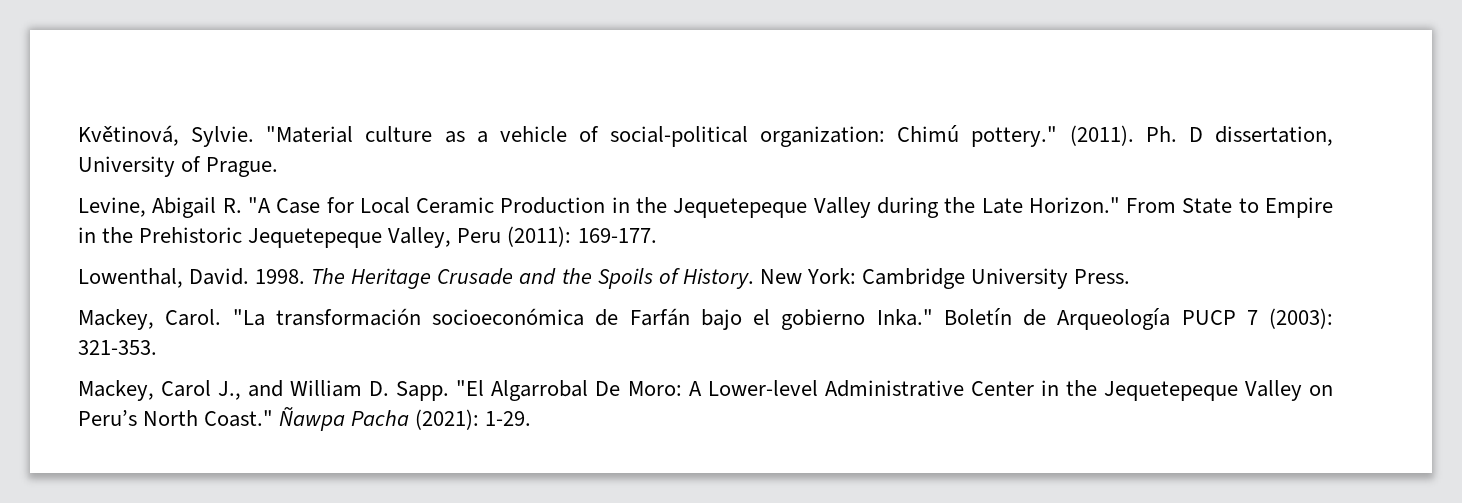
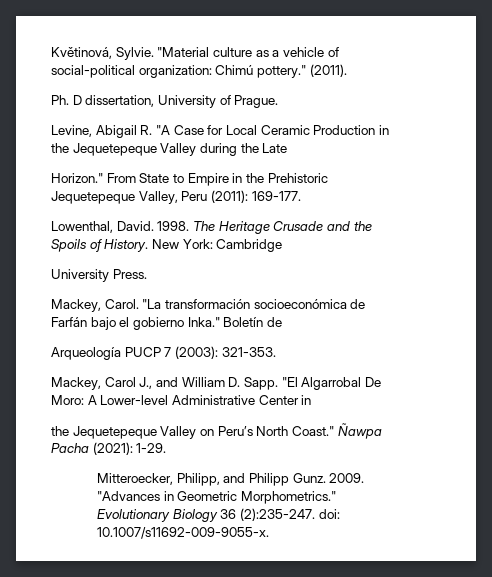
- (2011). Ph. D dissertation, University of Prague.
+ (2011).
+ Ph. D dissertation, University of Prague.
- Levine, Abigail R. "A Case for Local Ceramic Production in the Jequetepeque Valley during the Late Horizon."
+ Levine, Abigail R. "A Case for Local Ceramic Production in the Jequetepeque Valley during the Late
+ Horizon."
- New York: Cambridge University Press.
+ New York: Cambridge
+ University Press.
- Boletín de Arqueología PUCP 7 (2003): 321-353.
+ Boletín de
+ Arqueología PUCP 7 (2003): 321-353.
- "El Algarrobal De Moro: A Lower-level Administrative Center in the Jequetepeque Valley on Peru’s North Coast."
+ "El Algarrobal De Moro: A Lower-level Administrative Center in
+ the Jequetepeque Valley on Peru’s North Coast."
+ Mitteroecker, Philipp, and Philipp Gunz. 2009. "Advances in Geometric Morphometrics." Evolutionary Biology 36 (2):235-247. doi: 10.1007/s11692-009-9055-x.

